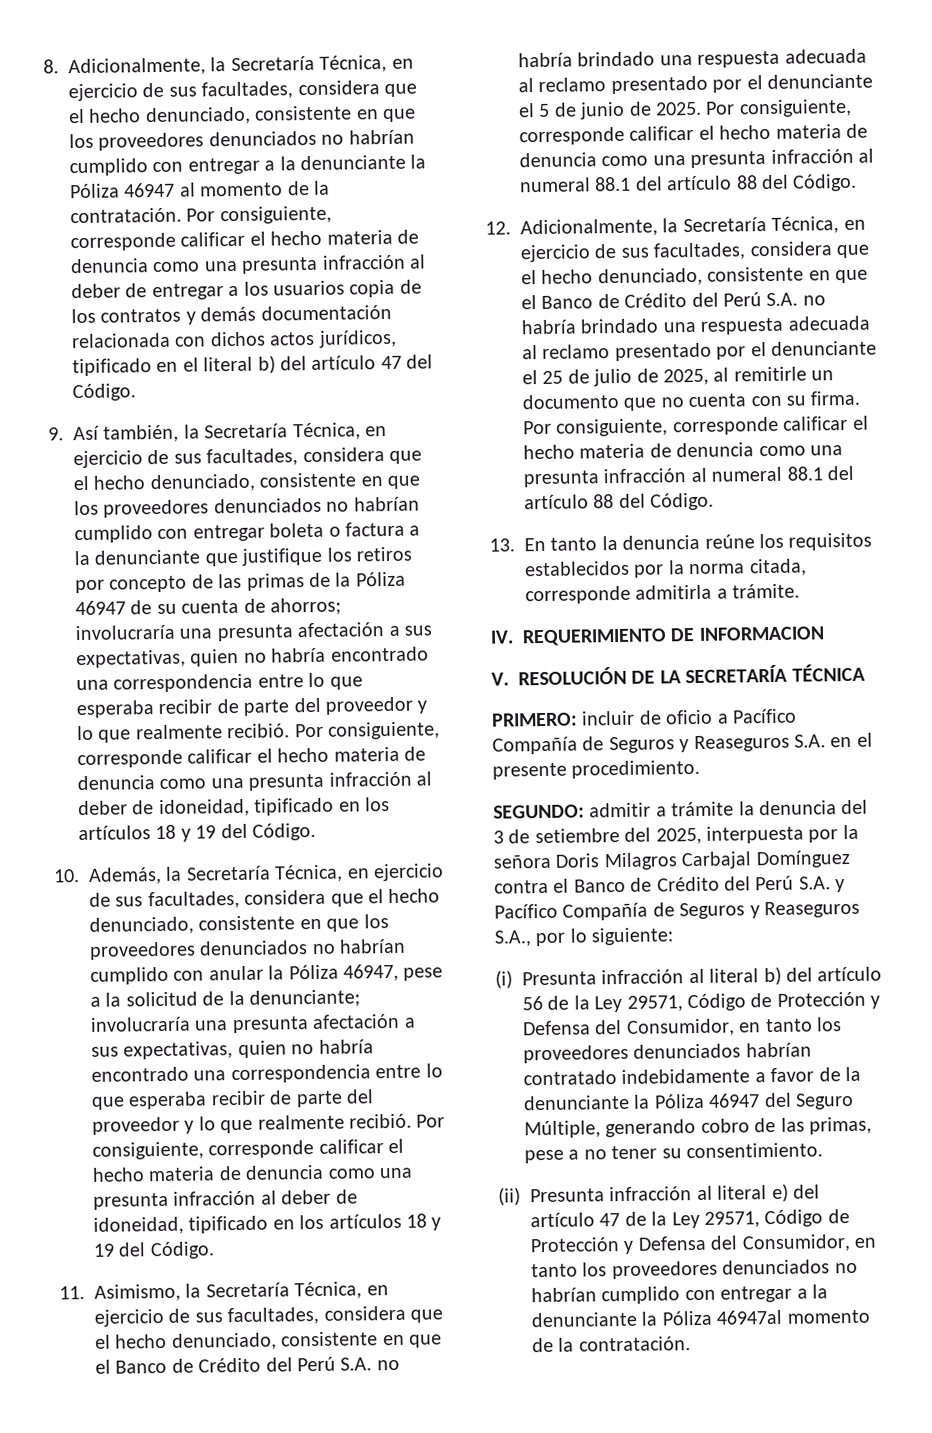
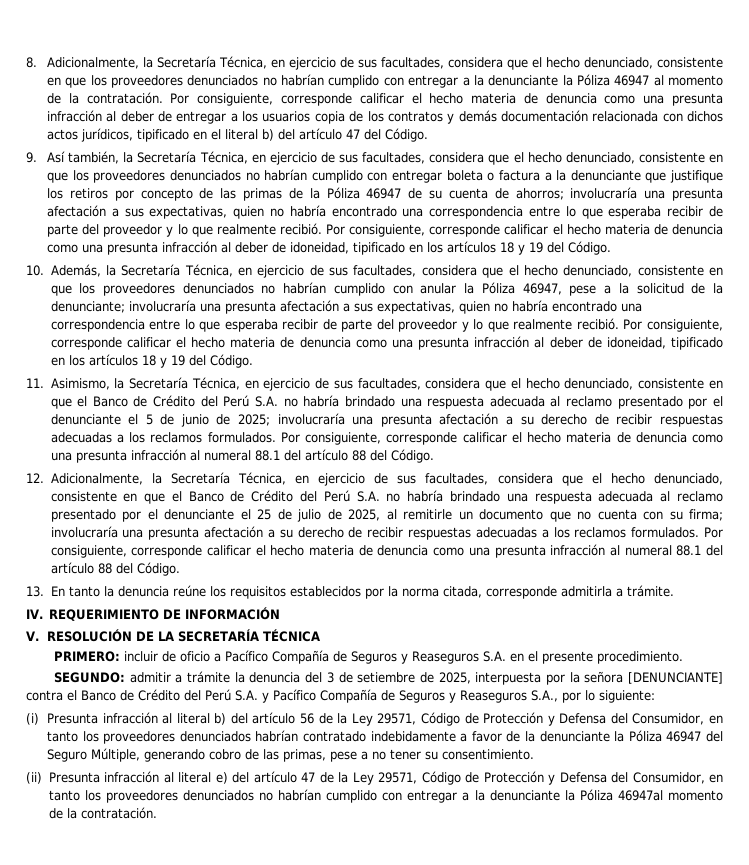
- 11. Asimismo, la Secretaría Técnica, en ejercicio de sus facultades, considera que el hecho denunciado, consistente en que el Banco de Crédito del Perú S.A. no habría brindado una respuesta adecuada al reclamo presentado por el denunciante el 5 de junio de 2025.
+ 11. Asimismo, la Secretaría Técnica, en ejercicio de sus facultades, considera que el hecho denunciado, consistente en que el Banco de Crédito del Perú S.A. no habría brindado una respuesta adecuada al reclamo presentado por el denunciante el 5 de junio de 2025; involucraría una presunta afectación a su derecho de recibir respuestas adecuadas a los reclamos formulados.
- 12. Adicionalmente, la Secretaría Técnica, en ejercicio de sus facultades, considera que el hecho denunciado, consistente en que el Banco de Crédito del Perú S.A. no habría brindado una respuesta adecuada al reclamo presentado por el denunciante el 25 de julio de 2025, al remitirle un documento que no cuenta con su firma.
+ 12. Adicionalmente, la Secretaría Técnica, en ejercicio de sus facultades, considera que el hecho denunciado, consistente en que el Banco de Crédito del Perú S.A. no habría brindado una respuesta adecuada al reclamo presentado por el denunciante el 25 de julio de 2025, al remitirle un documento que no cuenta con su firma; involucraría una presunta afectación a su derecho de recibir respuestas adecuadas a los reclamos formulados.
- IV. REQUERIMIENTO DE INFORMACION
+ IV. REQUERIMIENTO DE INFORMACIÓN
- SEGUNDO: admitir a trámite la denuncia del 3 de setiembre del 2025, interpuesta por la señora Doris Milagros Carbajal Domínguez contra el Banco de Crédito del Perú S.A. y Pacífico Compañía de Seguros y Reaseguros S.A., por lo siguiente:
+ SEGUNDO: admitir a trámite la denuncia del 3 de setiembre de 2025, interpuesta por la señora [DENUNCIANTE] contra el Banco de Crédito del Perú S.A. y Pacífico Compañía de Seguros y Reaseguros S.A., por lo siguiente:

